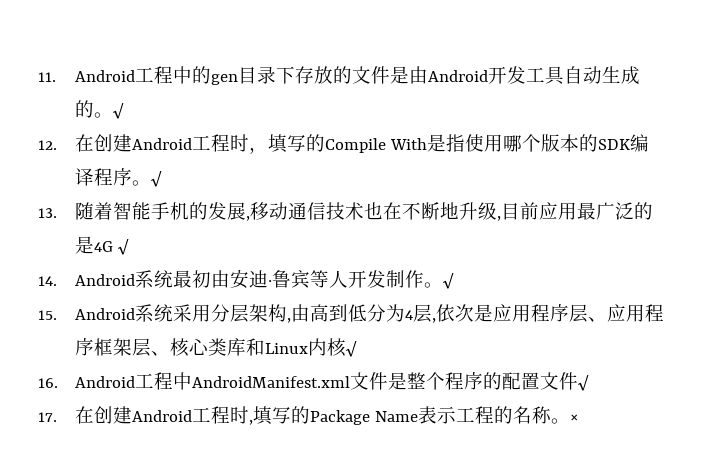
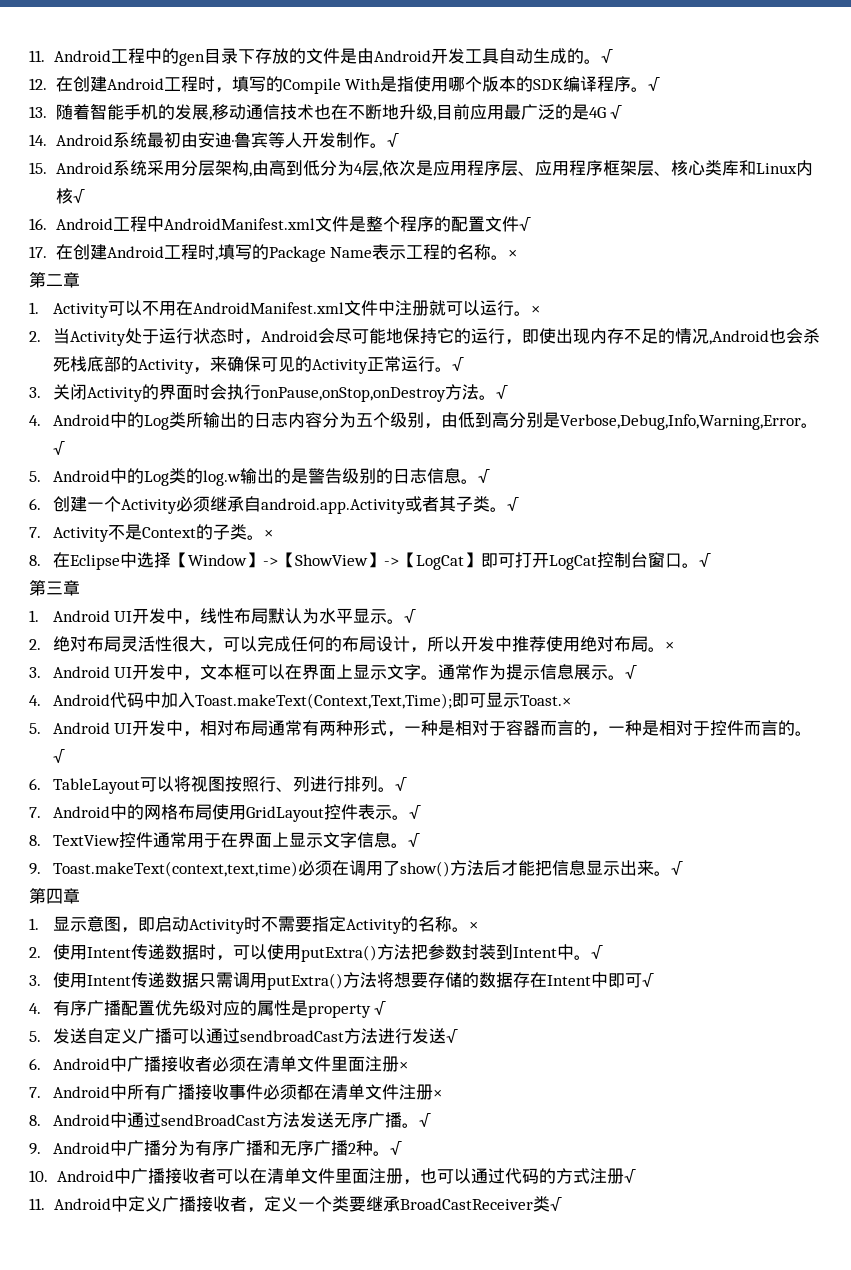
+ 第二章
+ 1. Activity可以不用在AndroidManifest.xml文件中注册就可以运行。×
+ 2.当Activity处于运行状态时，Android会尽可能地保持它的运行，即使出现内存不足的情况,Android也会杀死栈底部的Activity，来确保可见的Activity正常运行。√
+ 3.关闭Activity的界面时会执行onPause,onStop,onDestroy方法。√
+ 4. Android中的Log类所输出的日志内容分为五个级别，由低到高分别是Verbose,Debug,Info,Warning,Error。√
+ 5. Android中的Log类的log.w输出的是警告级别的日志信息。√
+ 6.创建一个Activity必须继承自android.app.Activity或者其子类。√
+ 7. Activity不是Context的子类。×
+ 8.在Eclipse中选择【Window】->【ShowView】->【LogCat】即可打开LogCat控制台窗口。√
+ 第三章
+ 1. Android UI开发中，线性布局默认为水平显示。√
+ 2.绝对布局灵活性很大，可以完成任何的布局设计，所以开发中推荐使用绝对布局。×
+ 3. Android UI开发中，文本框可以在界面上显示文字。通常作为提示信息展示。√
+ 4. Android代码中加入Toast.makeText(Context,Text,Time);即可显示Toast.×
+ 5. Android UI开发中，相对布局通常有两种形式，一种是相对于容器而言的，一种是相对于控件而言的。√
+ 6. TableLayout可以将视图按照行、列进行排列。√
+ 7. Android中的网格布局使用GridLayout控件表示。√
+ 8. TextView控件通常用于在界面上显示文字信息。√
+ 9. Toast.makeText(context,text,time)必须在调用了show()方法后才能把信息显示出来。√
+ 第四章
+ 1.显示意图，即启动Activity时不需要指定Activity的名称。×
+ 2.使用Intent传递数据时，可以使用putExtra()方法把参数封装到Intent中。√
+ 3.使用Intent传递数据只需调用putExtra()方法将想要存储的数据存在Intent中即可√
+ 4.有序广播配置优先级对应的属性是property √
+ 5.发送自定义广播可以通过sendbroadCast方法进行发送√
+ 6. Android中广播接收者必须在清单文件里面注册×
+ 7. Android中所有广播接收事件必须都在清单文件注册×
+ 8. Android中通过sendBroadCast方法发送无序广播。√
+ 9. Android中广播分为有序广播和无序广播2种。√
+ 10. Android中广播接收者可以在清单文件里面注册，也可以通过代码的方式注册√
+ 11. Android中定义广播接收者，定义一个类要继承BroadCastReceiver类√

